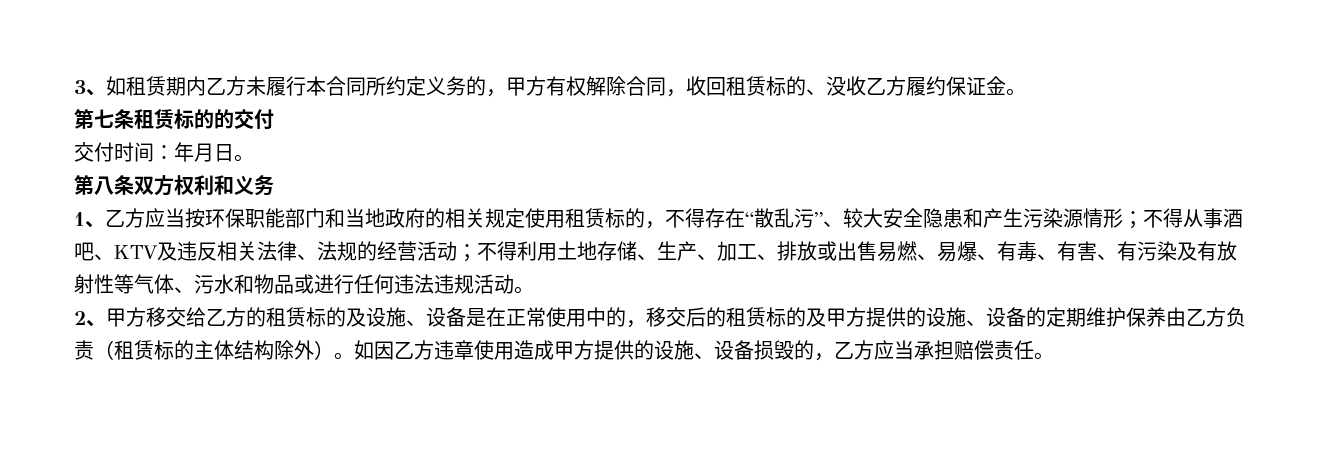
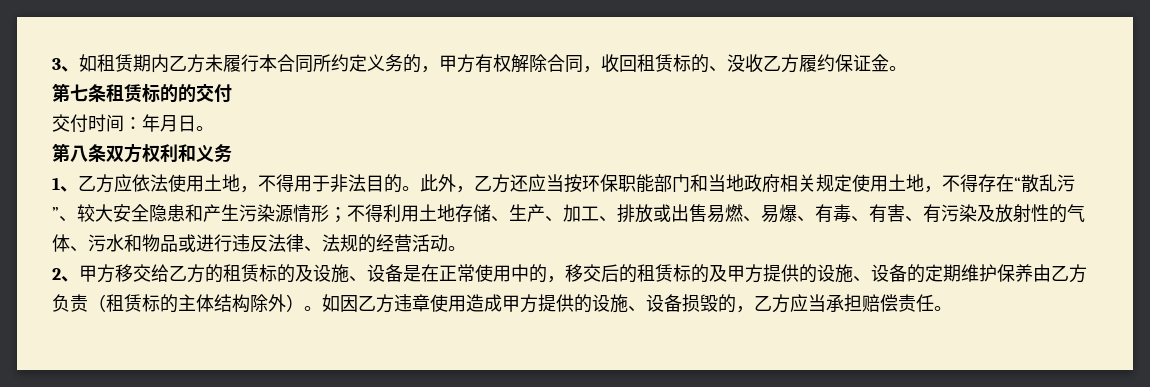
- 1、乙方应当按环保职能部门和当地政府的相关规定使用租赁标的，不得存在“散乱污”、较大安全隐患和产生污染源情形；不得从事酒吧、KTV及违反相关法律、法规的经营活动；不得利用土地存储、生产、加工、排放或出售易燃、易爆、有毒、有害、有污染及有放射性等气体、污水和物品或进行任何违法违规活动。
+ 1、乙方应依法使用土地，不得用于非法目的。此外，乙方还应当按环保职能部门和当地政府相关规定使用土地，不得存在“散乱污”、较大安全隐患和产生污染源情形；不得利用土地存储、生产、加工、排放或出售易燃、易爆、有毒、有害、有污染及放射性的气体、污水和物品或进行违反法律、法规的经营活动。

